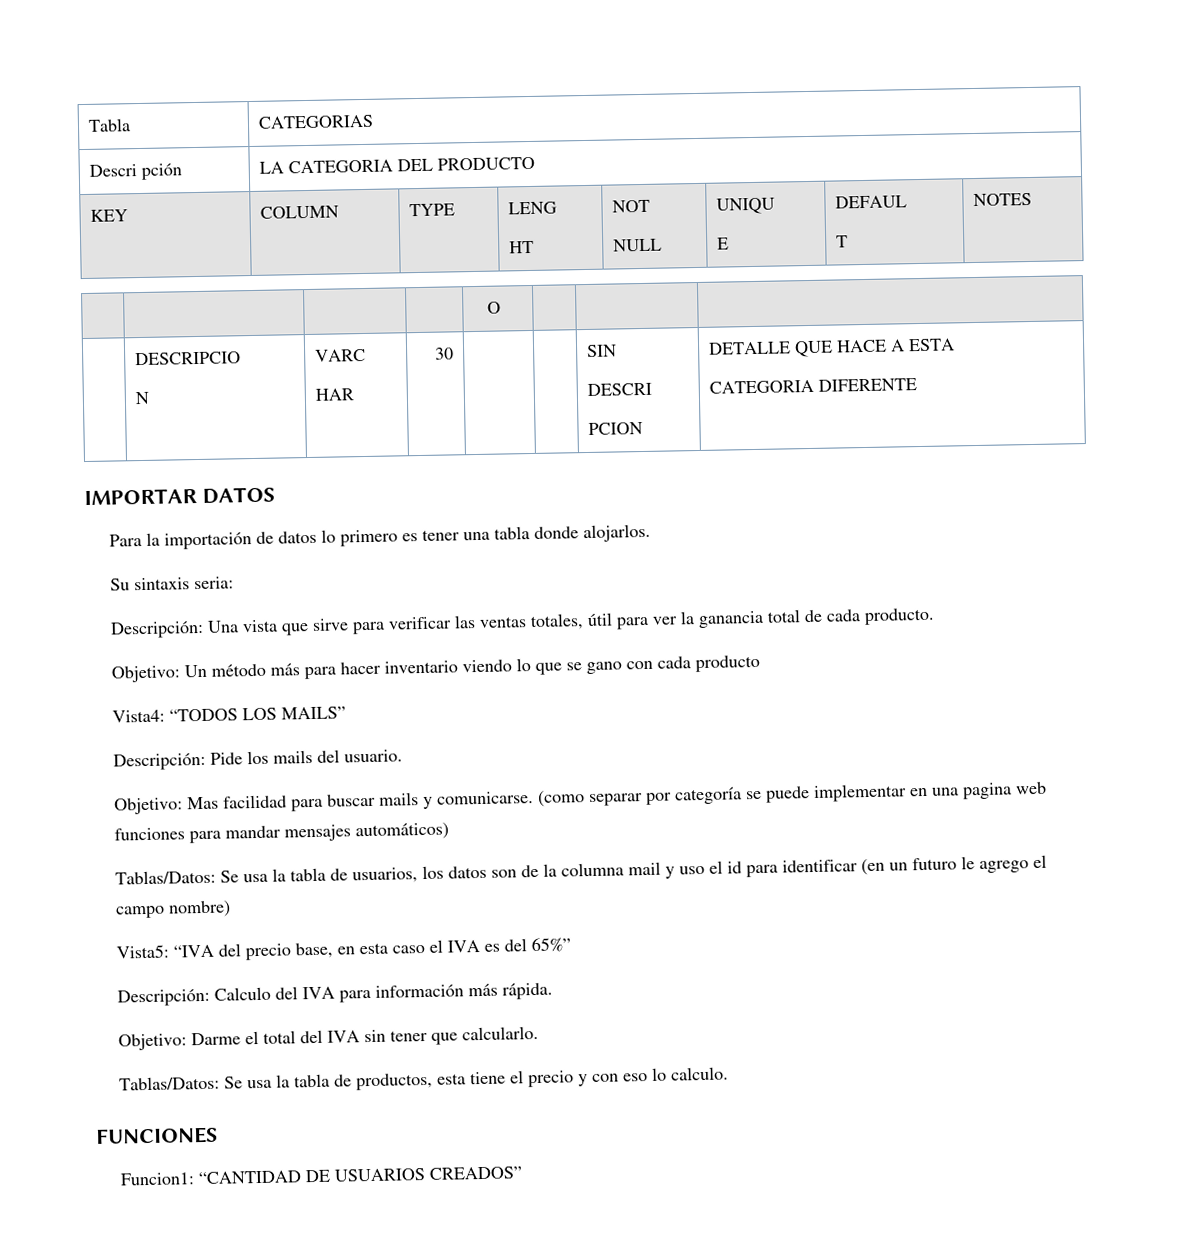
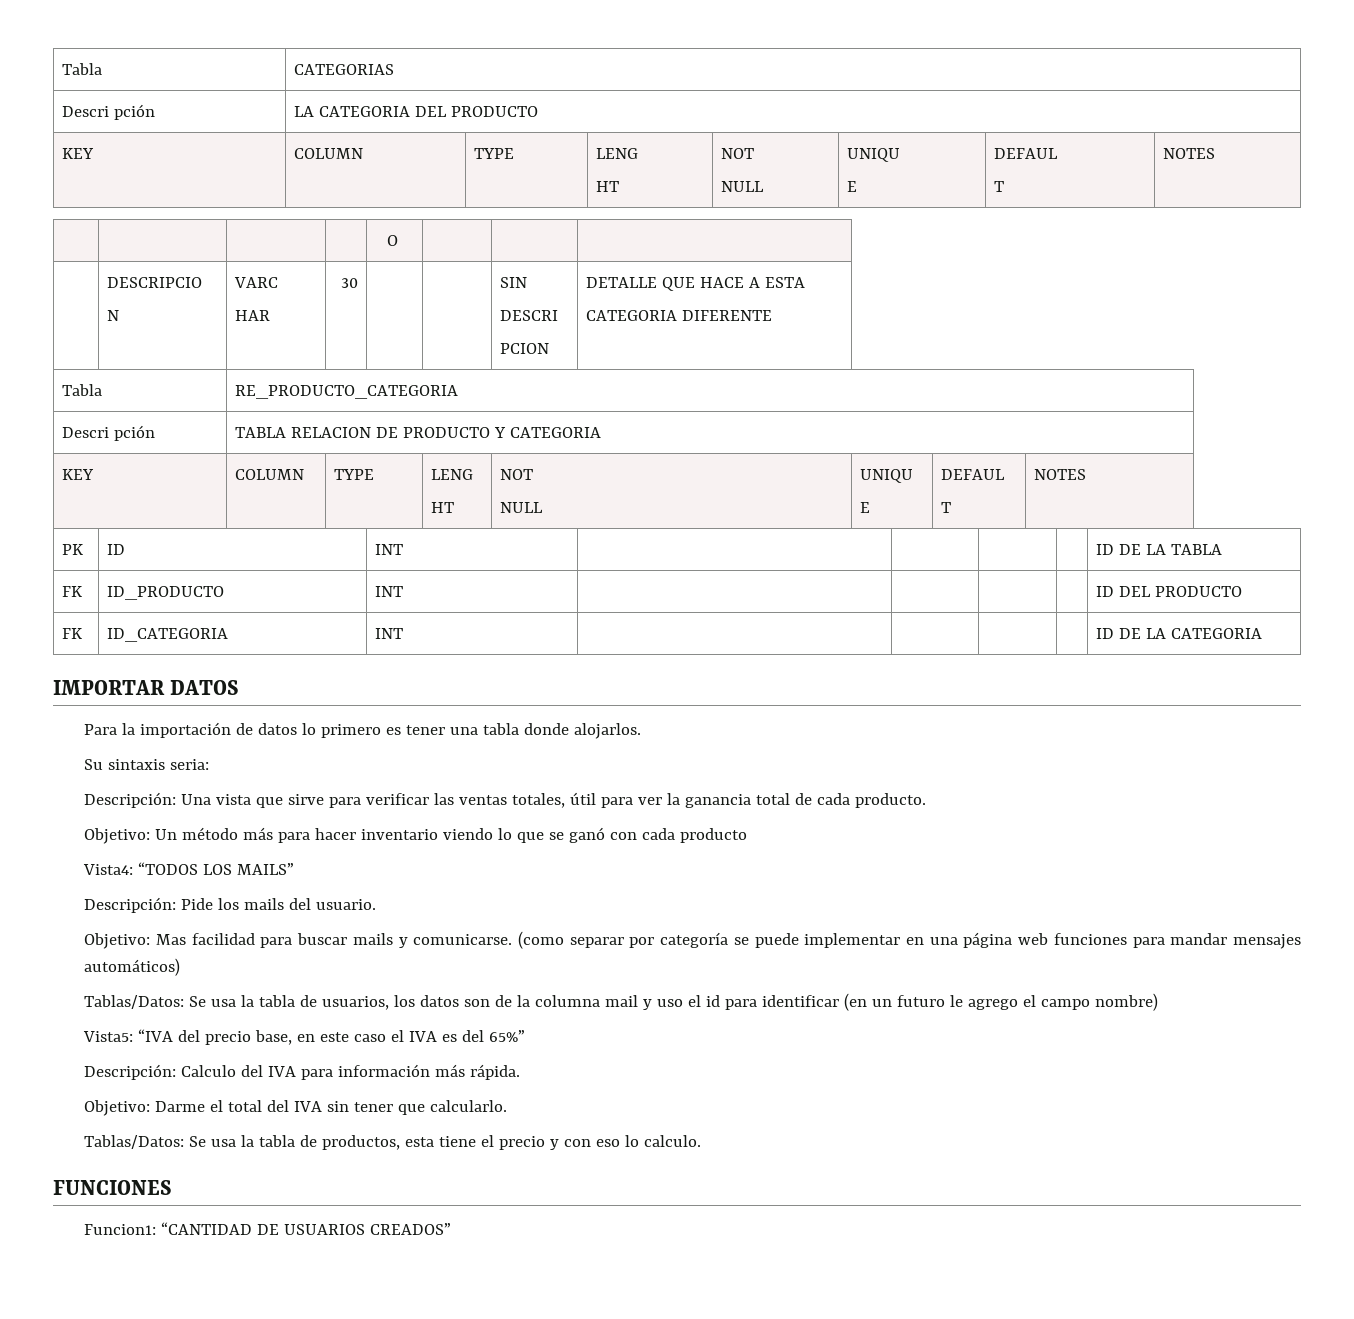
+ Tabla | RE_PRODUCTO_CATEGORIA
+ Descri pción | TABLA RELACION DE PRODUCTO Y CATEGORIA
+ KEY | COLUMN | TYPE | LENG
+ HT | NOT
+ NULL | UNIQU
+ E | DEFAUL
+ T | NOTES
+ PK | ID | INT | | | | | ID DE LA TABLA
+ FK | ID_PRODUCTO | INT | | | | | ID DEL PRODUCTO
+ FK | ID_CATEGORIA | INT | | | | | ID DE LA CATEGORIA
- Objetivo: Un método más para hacer inventario viendo lo que se gano con cada producto
+ Objetivo: Un método más para hacer inventario viendo lo que se ganó con cada producto
- (como separar por categoría se puede implementar en una pagina web funciones para mandar mensajes automáticos)
+ (como separar por categoría se puede implementar en una página web funciones para mandar mensajes automáticos)
- Vista5: “IVA del precio base, en esta caso el IVA es del 65%”
+ Vista5: “IVA del precio base, en este caso el IVA es del 65%”

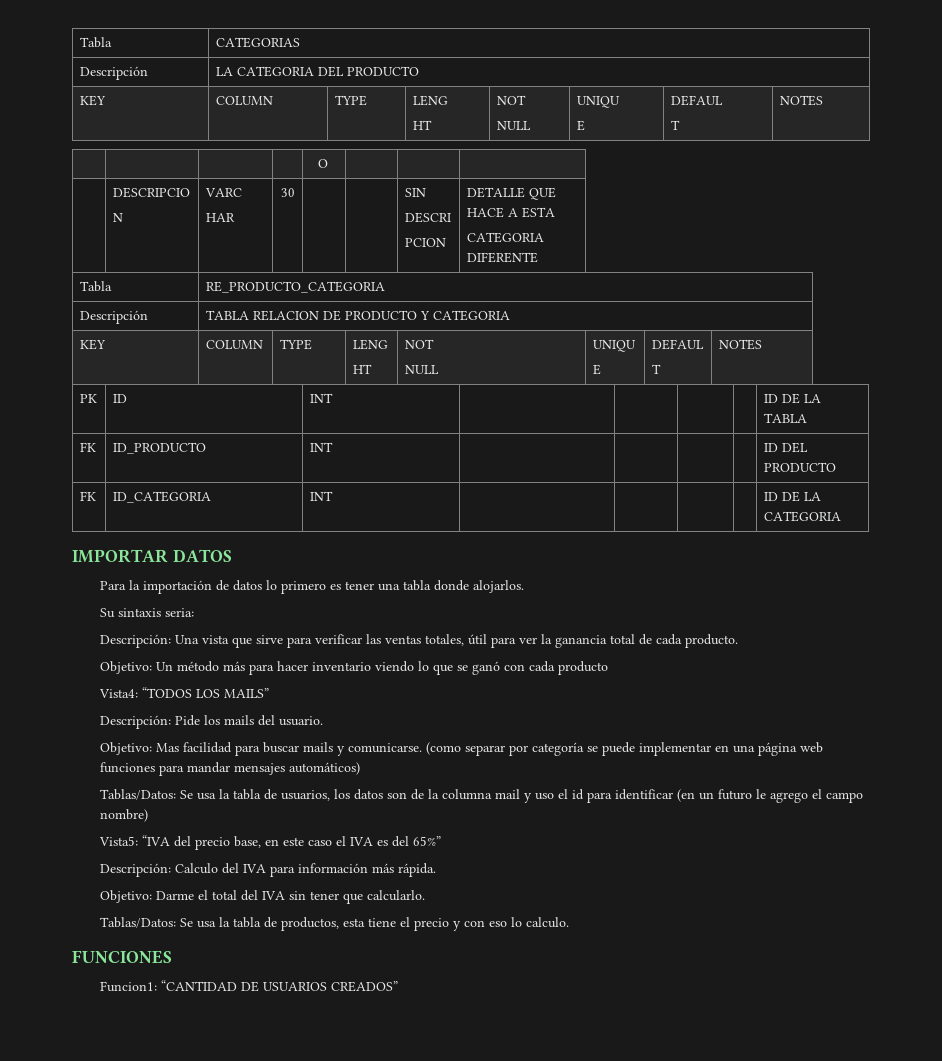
- Descri pción | LA CATEGORIA DEL PRODUCTO
+ Descripción | LA CATEGORIA DEL PRODUCTO
- Descri pción | TABLA RELACION DE PRODUCTO Y CATEGORIA
+ Descripción | TABLA RELACION DE PRODUCTO Y CATEGORIA

